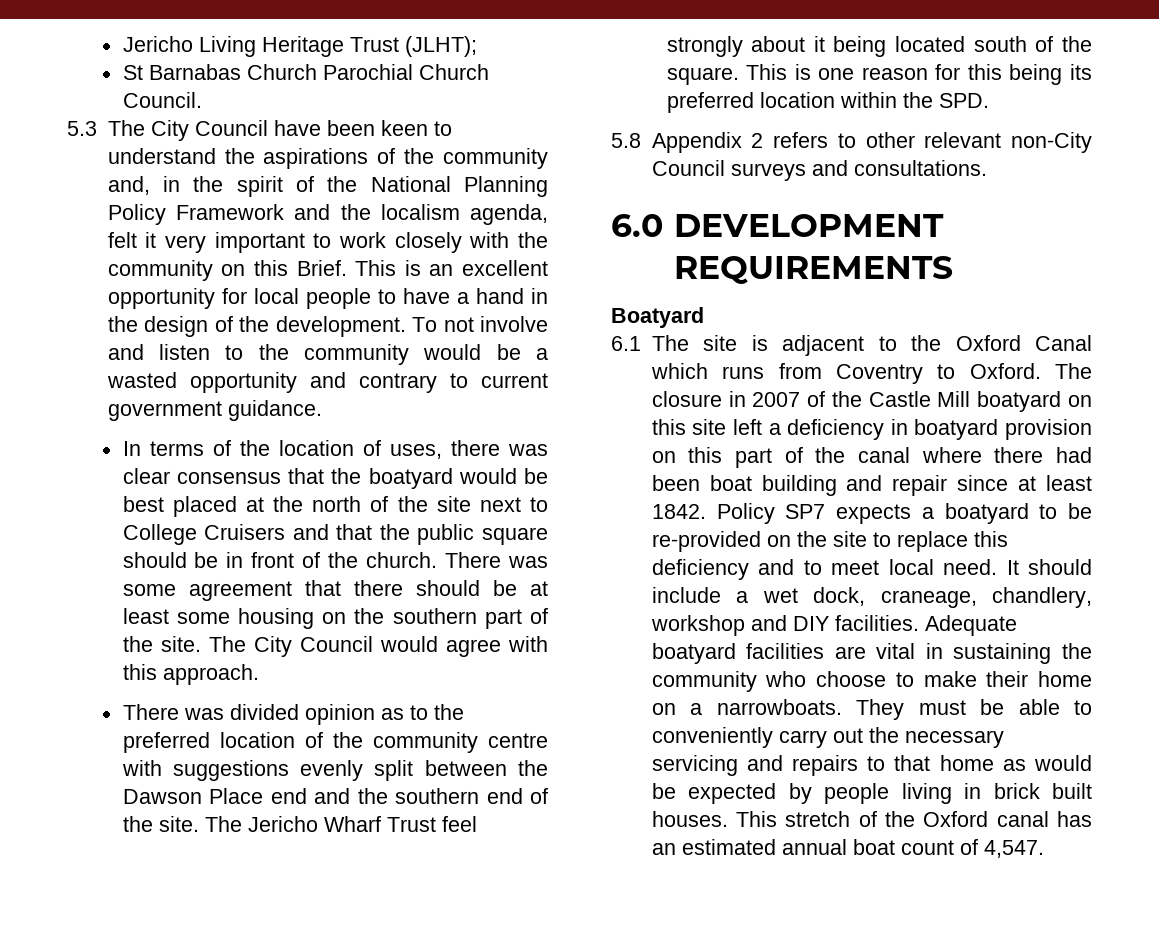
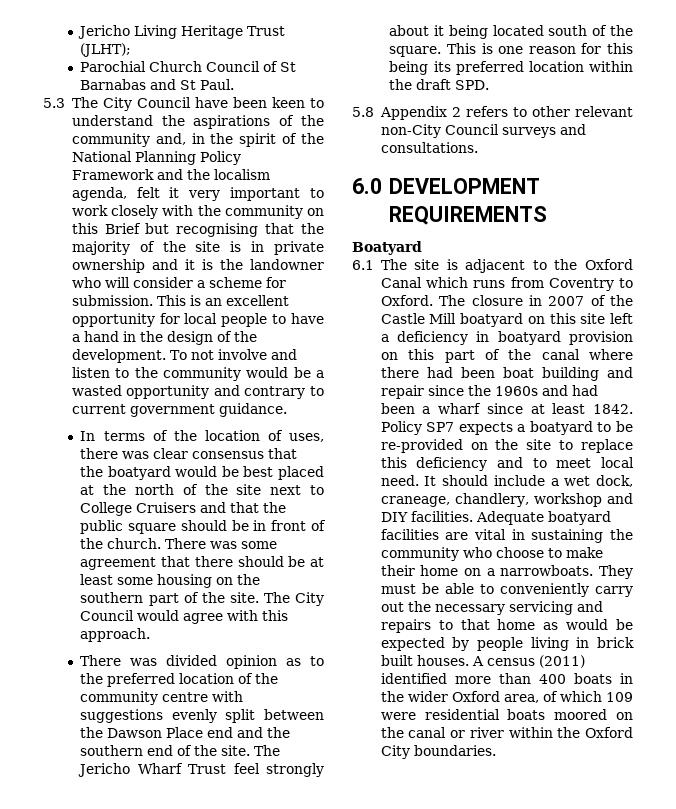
- St Barnabas Church Parochial Church Council.
+ Parochial Church Council of St Barnabas and St Paul.
- 5.3 The City Council have been keen to understand the aspirations of the community and, in the spirit of the National Planning Policy Framework and the localism agenda, felt it very important to work closely with the community on this Brief.
+ 5.3 The City Council have been keen to understand the aspirations of the community and, in the spirit of the National Planning Policy Framework and the localism agenda, felt it very important to work closely with the community on this Brief but recognising that the majority of the site is in private ownership and it is the landowner who will consider a scheme for submission.
- This is one reason for this being its preferred location within the SPD.
+ This is one reason for this being its preferred location within the draft SPD.
- The closure in 2007 of the Castle Mill boatyard on this site left a deficiency in boatyard provision on this part of the canal where there had been boat building and repair since at least 1842.
+ The closure in 2007 of the Castle Mill boatyard on this site left a deficiency in boatyard provision on this part of the canal where there had been boat building and repair since the 1960s and had been a wharf since at least 1842.
- This stretch of the Oxford canal has an estimated annual boat count of 4,547.
+ A census (2011) identified more than 400 boats in the wider Oxford area, of which 109 were residential boats moored on the canal or river within the Oxford City boundaries.

